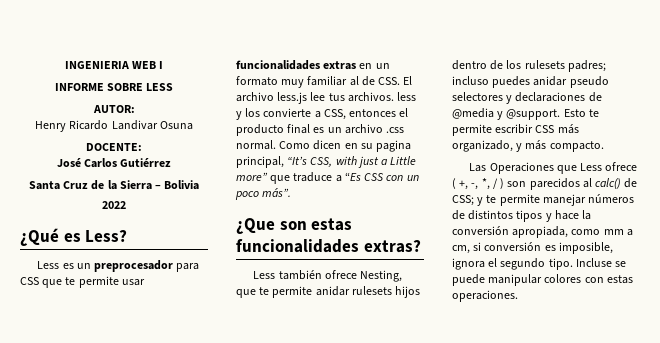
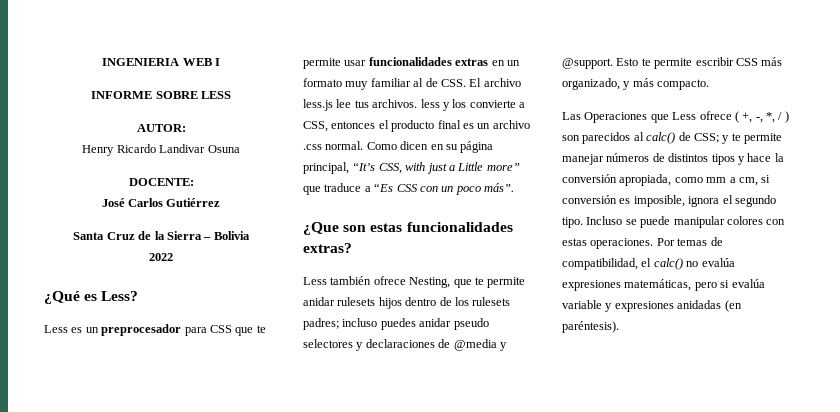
- Como dicen en su pagina principal, “It’s CSS, with just a Little more” que traduce a “Es CSS con un poco más”.
+ Como dicen en su página principal, “It’s CSS, with just a Little more” que traduce a “Es CSS con un poco más”.
- Incluse se puede manipular colores con estas operaciones.
+ Incluso se puede manipular colores con estas operaciones.
+ Por temas de compatibilidad, el calc() no evalúa expresiones matemáticas, pero si evalúa variable y expresiones anidadas (en paréntesis).

